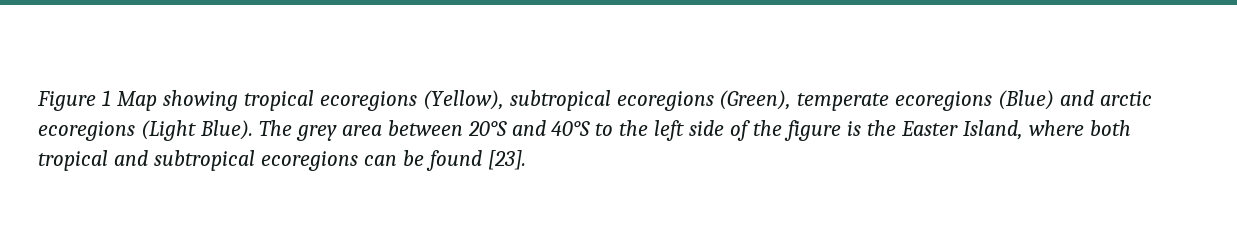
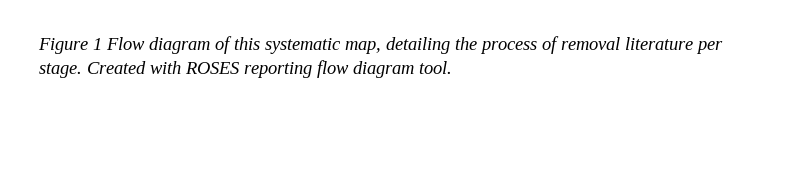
- Figure 1 Map showing tropical ecoregions (Yellow), subtropical ecoregions (Green), temperate ecoregions (Blue) and arctic ecoregions (Light Blue). The grey area between 20°S and 40°S to the left side of the figure is the Easter Island, where both tropical and subtropical ecoregions can be found [23].
+ Figure 1 Flow diagram of this systematic map, detailing the process of removal literature per stage. Created with ROSES reporting flow diagram tool.

